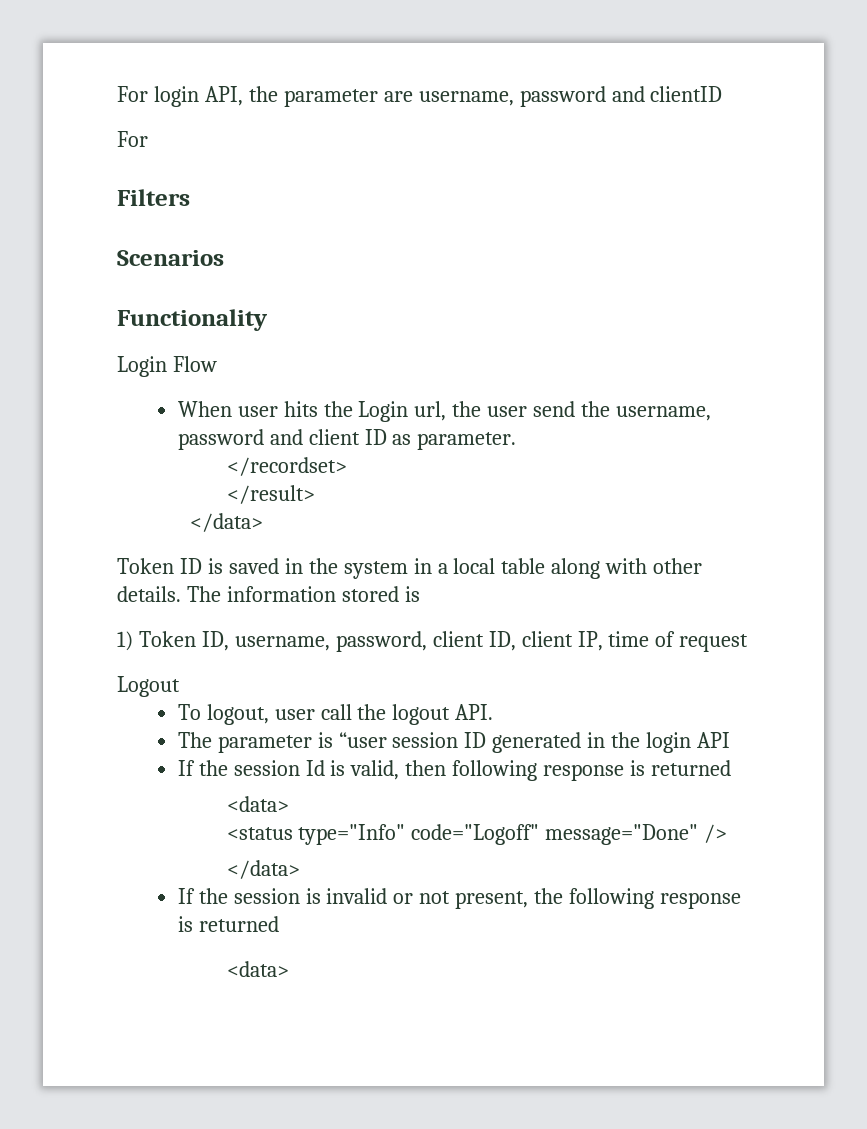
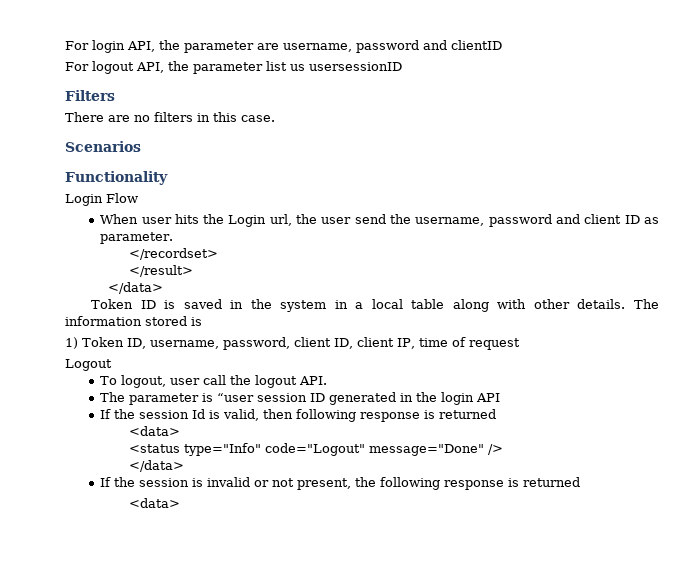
  For login API, the parameter are username, password and clientID
- For
+ For logout API, the parameter list us usersessionID
  Filters
+ There are no filters in this case.
- <status type="Info" code="Logoff" message="Done" />
+ <status type="Info" code="Logout" message="Done" />

